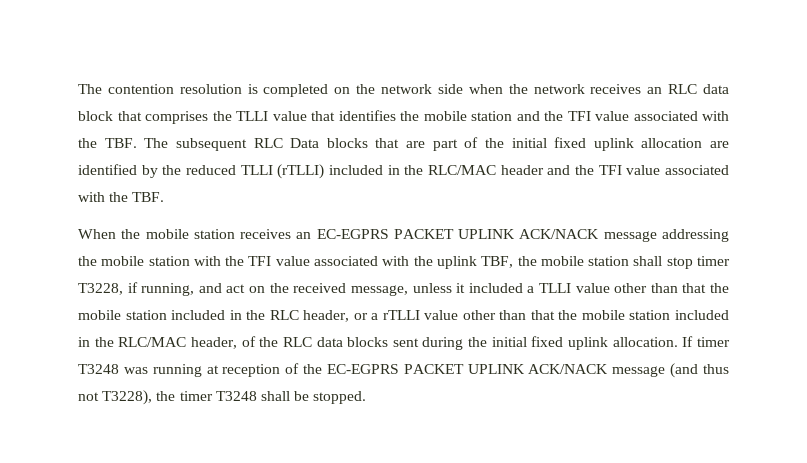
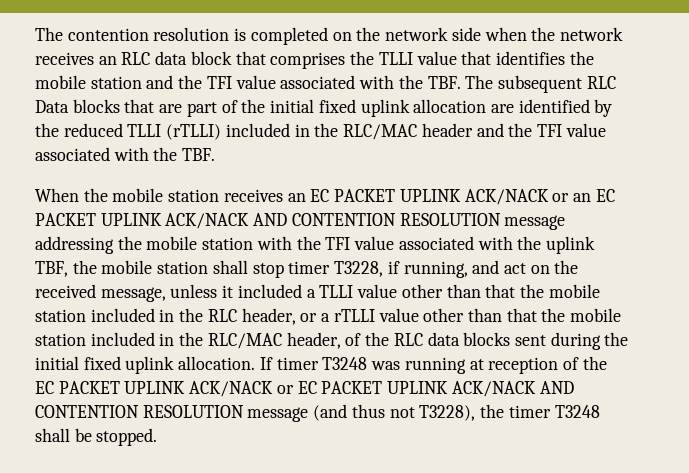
- When the mobile station receives an EC-EGPRS PACKET UPLINK ACK/NACK message addressing the mobile station with the TFI value associated with the uplink TBF, the mobile station shall stop timer T3228, if running, and act on the received message, unless it included a TLLI value other than that the mobile station included in the RLC header, or a rTLLI value other than that the mobile station included in the RLC/MAC header, of the RLC data blocks sent during the initial fixed uplink allocation.
+ When the mobile station receives an EC PACKET UPLINK ACK/NACK or an EC PACKET UPLINK ACK/NACK AND CONTENTION RESOLUTION message addressing the mobile station with the TFI value associated with the uplink TBF, the mobile station shall stop timer T3228, if running, and act on the received message, unless it included a TLLI value other than that the mobile station included in the RLC header, or a rTLLI value other than that the mobile station included in the RLC/MAC header, of the RLC data blocks sent during the initial fixed uplink allocation.
- If timer T3248 was running at reception of the EC-EGPRS PACKET UPLINK ACK/NACK message (and thus not T3228), the timer T3248 shall be stopped.
+ If timer T3248 was running at reception of the EC PACKET UPLINK ACK/NACK or EC PACKET UPLINK ACK/NACK AND CONTENTION RESOLUTION message (and thus not T3228), the timer T3248 shall be stopped.

